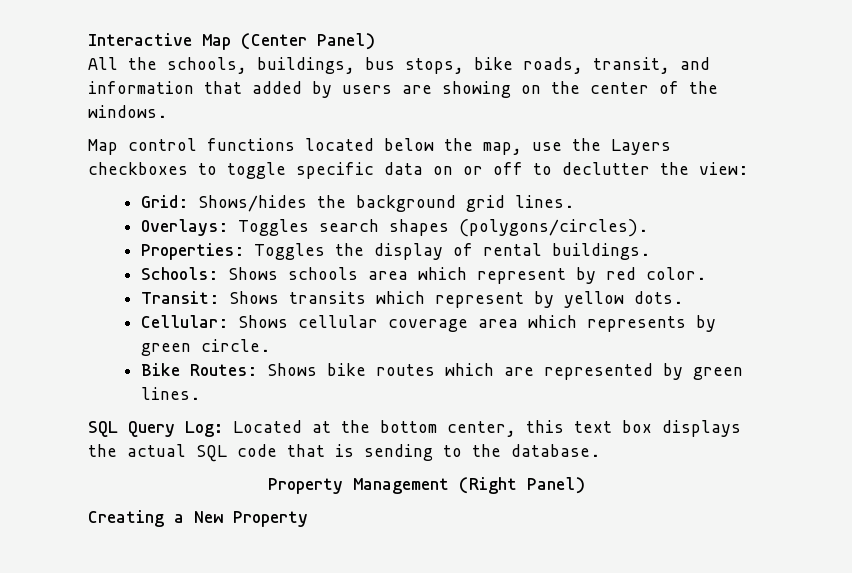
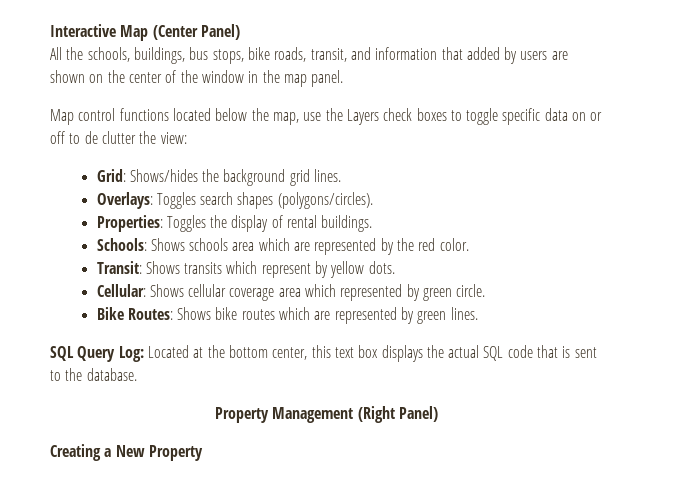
- All the schools, buildings, bus stops, bike roads, transit, and information that added by users are showing on the center of the windows.
+ All the schools, buildings, bus stops, bike roads, transit, and information that added by users are shown on the center of the window in the map panel.
- Map control functions located below the map, use the Layers checkboxes to toggle specific data on or off to declutter the view:
+ Map control functions located below the map, use the Layers check boxes to toggle specific data on or off to de clutter the view:
- Schools: Shows schools area which represent by red color.
+ Schools: Shows schools area which are represented by the red color.
- Cellular: Shows cellular coverage area which represents by green circle.
+ Cellular: Shows cellular coverage area which represented by green circle.
- SQL Query Log: Located at the bottom center, this text box displays the actual SQL code that is sending to the database.
+ SQL Query Log: Located at the bottom center, this text box displays the actual SQL code that is sent to the database.

